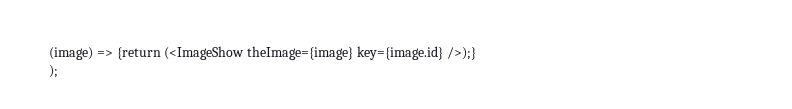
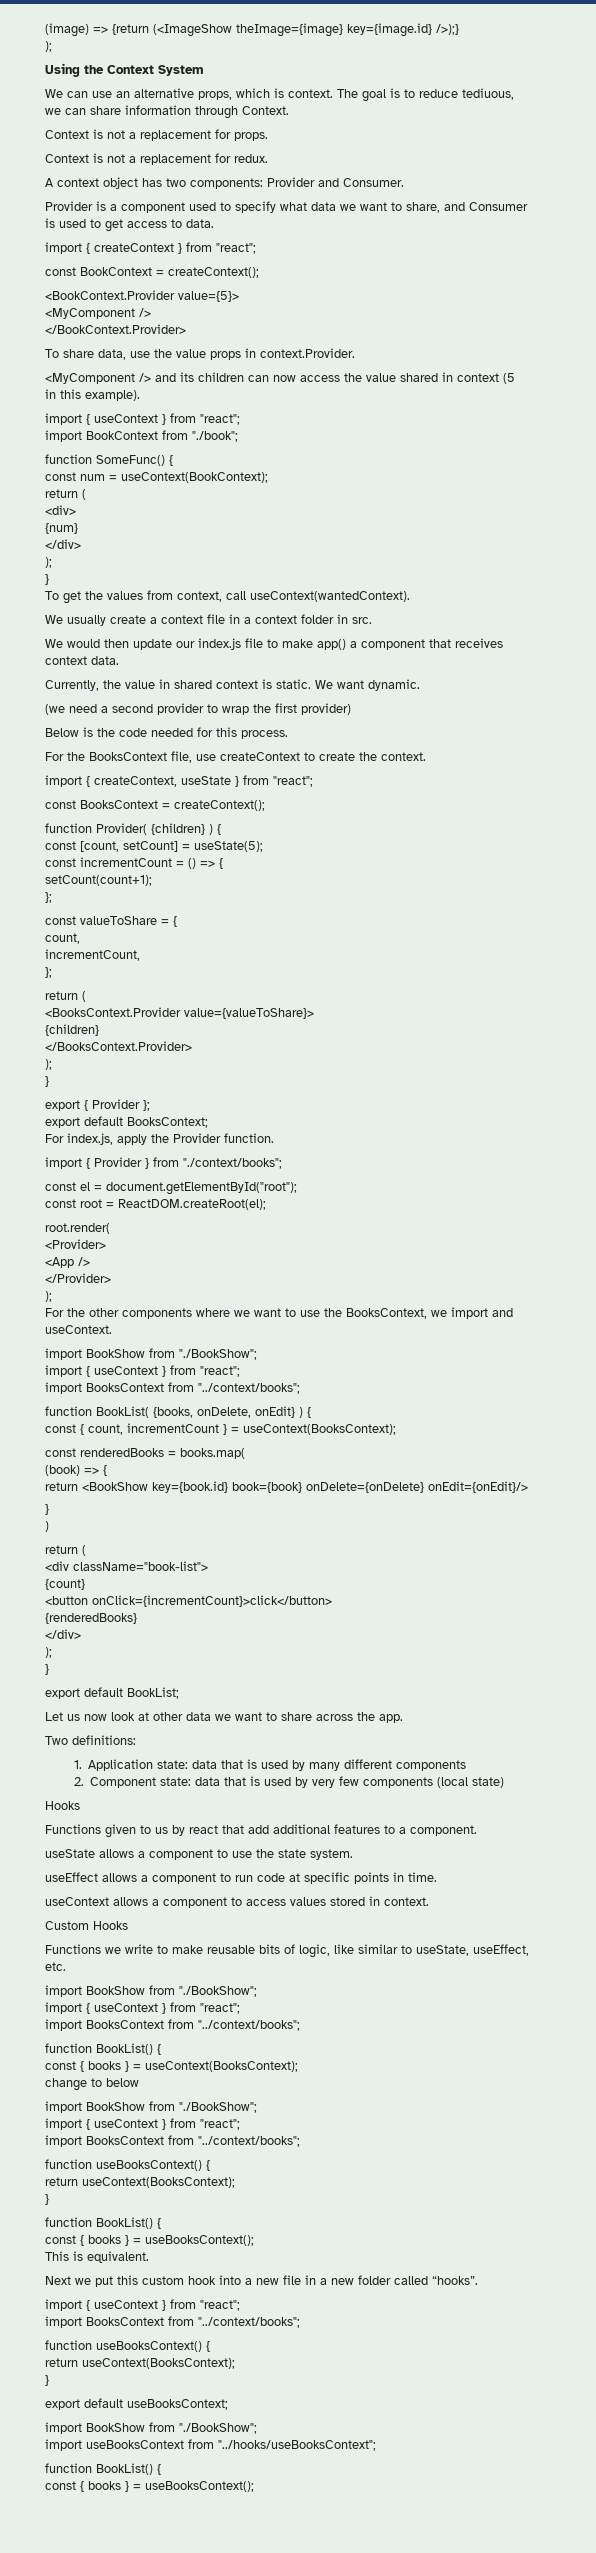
+ Using the Context System
+ We can use an alternative props, which is context. The goal is to reduce tediuous, we can share information through Context.
+ Context is not a replacement for props.
+ Context is not a replacement for redux.
+ A context object has two components: Provider and Consumer.
+ Provider is a component used to specify what data we want to share, and Consumer is used to get access to data.
+ import { createContext } from "react";
+ const BookContext = createContext();
+ <BookContext.Provider value={5}>
+ <MyComponent />
+ </BookContext.Provider>
+ To share data, use the value props in context.Provider.
+ <MyComponent /> and its children can now access the value shared in context (5 in this example).
+ import { useContext } from "react";
+ import BookContext from "./book";
+ function SomeFunc() {
+ const num = useContext(BookContext);
+ return (
+ <div>
+ {num}
+ </div>
+ );
+ }
+ To get the values from context, call useContext(wantedContext).
+ We usually create a context file in a context folder in src.
+ We would then update our index.js file to make app() a component that receives context data.
+ Currently, the value in shared context is static. We want dynamic.
+ (we need a second provider to wrap the first provider)
+ Below is the code needed for this process.
+ For the BooksContext file, use createContext to create the context.
+ import { createContext, useState } from "react";
+ const BooksContext = createContext();
+ function Provider( {children} ) {
+ const [count, setCount] = useState(5);
+ const incrementCount = () => {
+ setCount(count+1);
+ };
+ const valueToShare = {
+ count,
+ incrementCount,
+ };
+ return (
+ <BooksContext.Provider value={valueToShare}>
+ {children}
+ </BooksContext.Provider>
+ );
+ }
+ export { Provider };
+ export default BooksContext;
+ For index.js, apply the Provider function.
+ import { Provider } from "./context/books";
+ const el = document.getElementById("root");
+ const root = ReactDOM.createRoot(el);
+ root.render(
+ <Provider>
+ <App />
+ </Provider>
+ );
+ For the other components where we want to use the BooksContext, we import and useContext.
+ import BookShow from "./BookShow";
+ import { useContext } from "react";
+ import BooksContext from "../context/books";
+ function BookList( {books, onDelete, onEdit} ) {
+ const { count, incrementCount } = useContext(BooksContext);
+ const renderedBooks = books.map(
+ (book) => {
+ return <BookShow key={book.id} book={book} onDelete={onDelete} onEdit={onEdit}/>
+ }
+ )
+ return (
+ <div className="book-list">
+ {count}
+ <button onClick={incrementCount}>click</button>
+ {renderedBooks}
+ </div>
+ );
+ }
+ export default BookList;
+ Let us now look at other data we want to share across the app.
+ Two definitions:
+ 1. Application state: data that is used by many different components
+ 2. Component state: data that is used by very few components (local state)
+ Hooks
+ Functions given to us by react that add additional features to a component.
+ useState allows a component to use the state system.
+ useEffect allows a component to run code at specific points in time.
+ useContext allows a component to access values stored in context.
+ Custom Hooks
+ Functions we write to make reusable bits of logic, like similar to useState, useEffect, etc.
+ import BookShow from "./BookShow";
+ import { useContext } from "react";
+ import BooksContext from "../context/books";
+ function BookList() {
+ const { books } = useContext(BooksContext);
+ change to below
+ import BookShow from "./BookShow";
+ import { useContext } from "react";
+ import BooksContext from "../context/books";
+ function useBooksContext() {
+ return useContext(BooksContext);
+ }
+ function BookList() {
+ const { books } = useBooksContext();
+ This is equivalent.
+ Next we put this custom hook into a new file in a new folder called “hooks”.
+ import { useContext } from "react";
+ import BooksContext from "../context/books";
+ function useBooksContext() {
+ return useContext(BooksContext);
+ }
+ export default useBooksContext;
+ import BookShow from "./BookShow";
+ import useBooksContext from "../hooks/useBooksContext";
+ function BookList() {
+ const { books } = useBooksContext();

